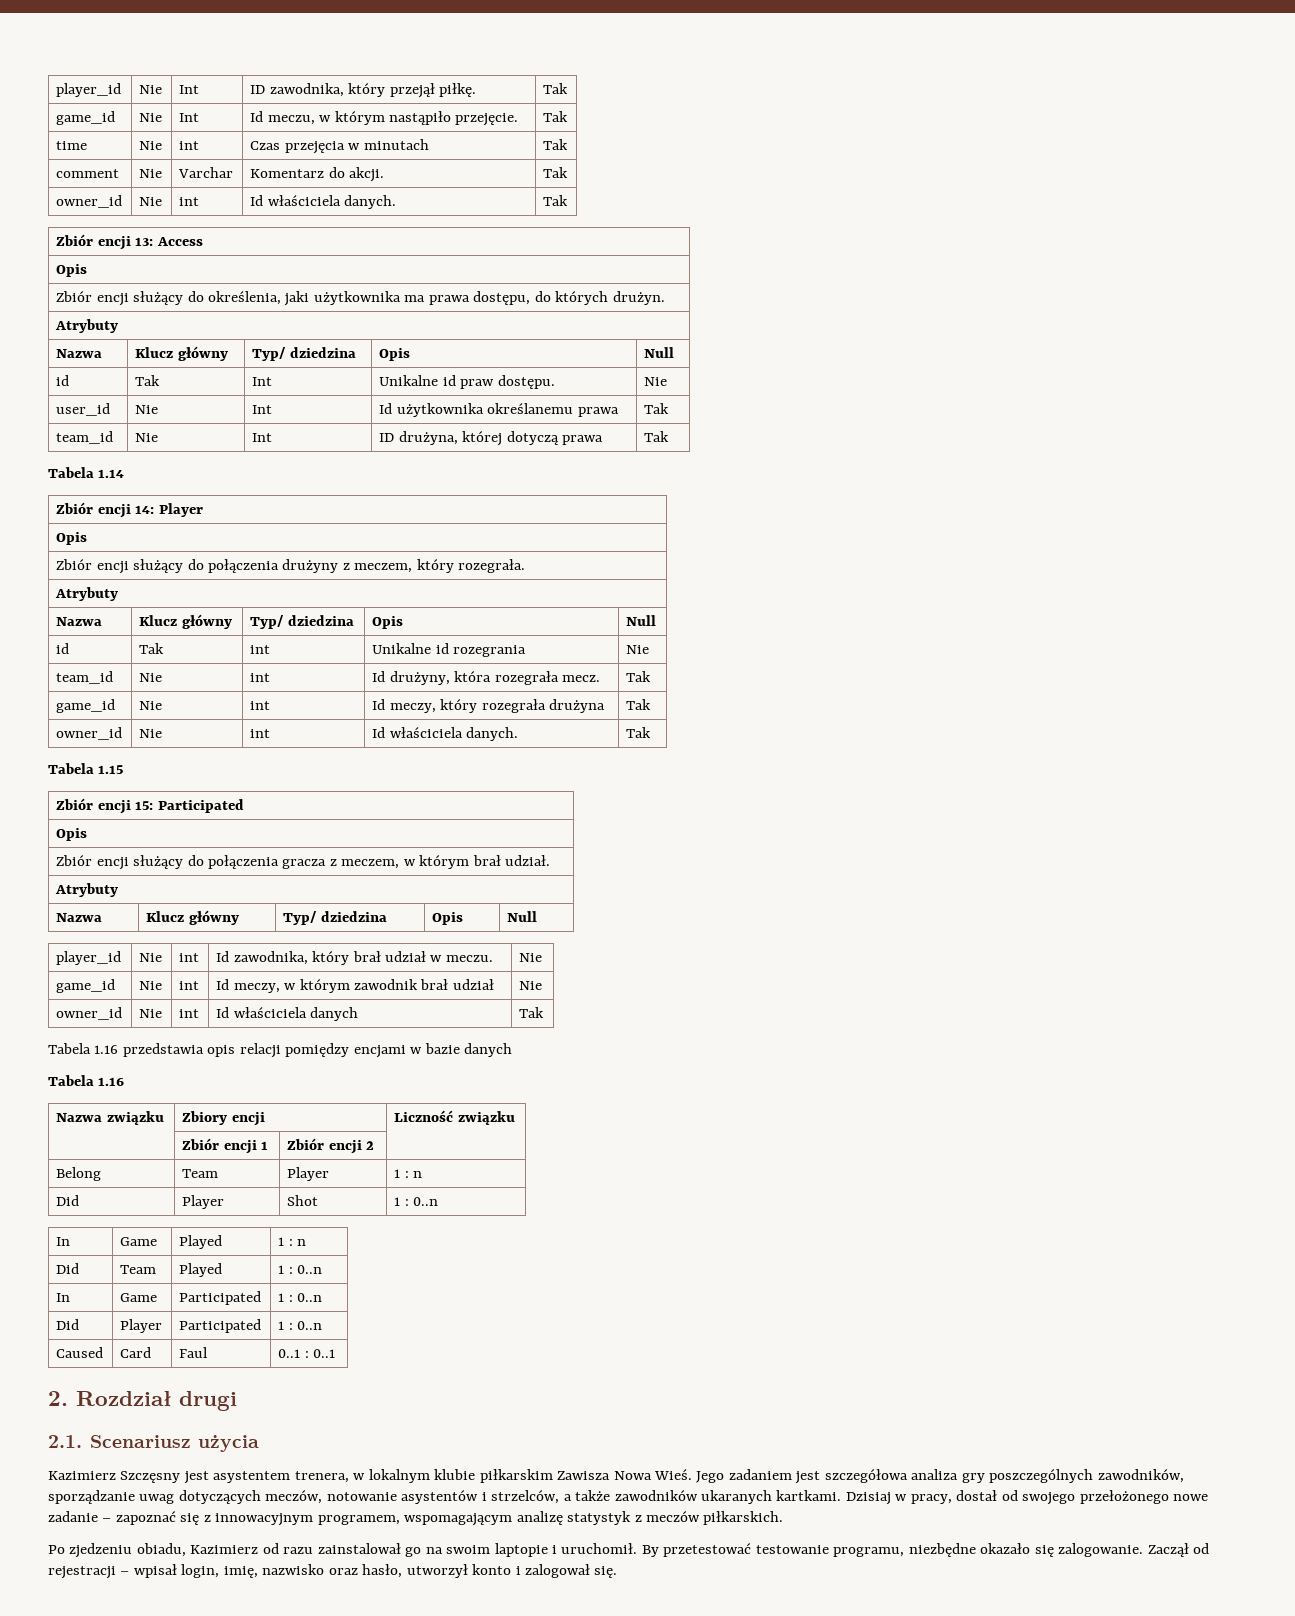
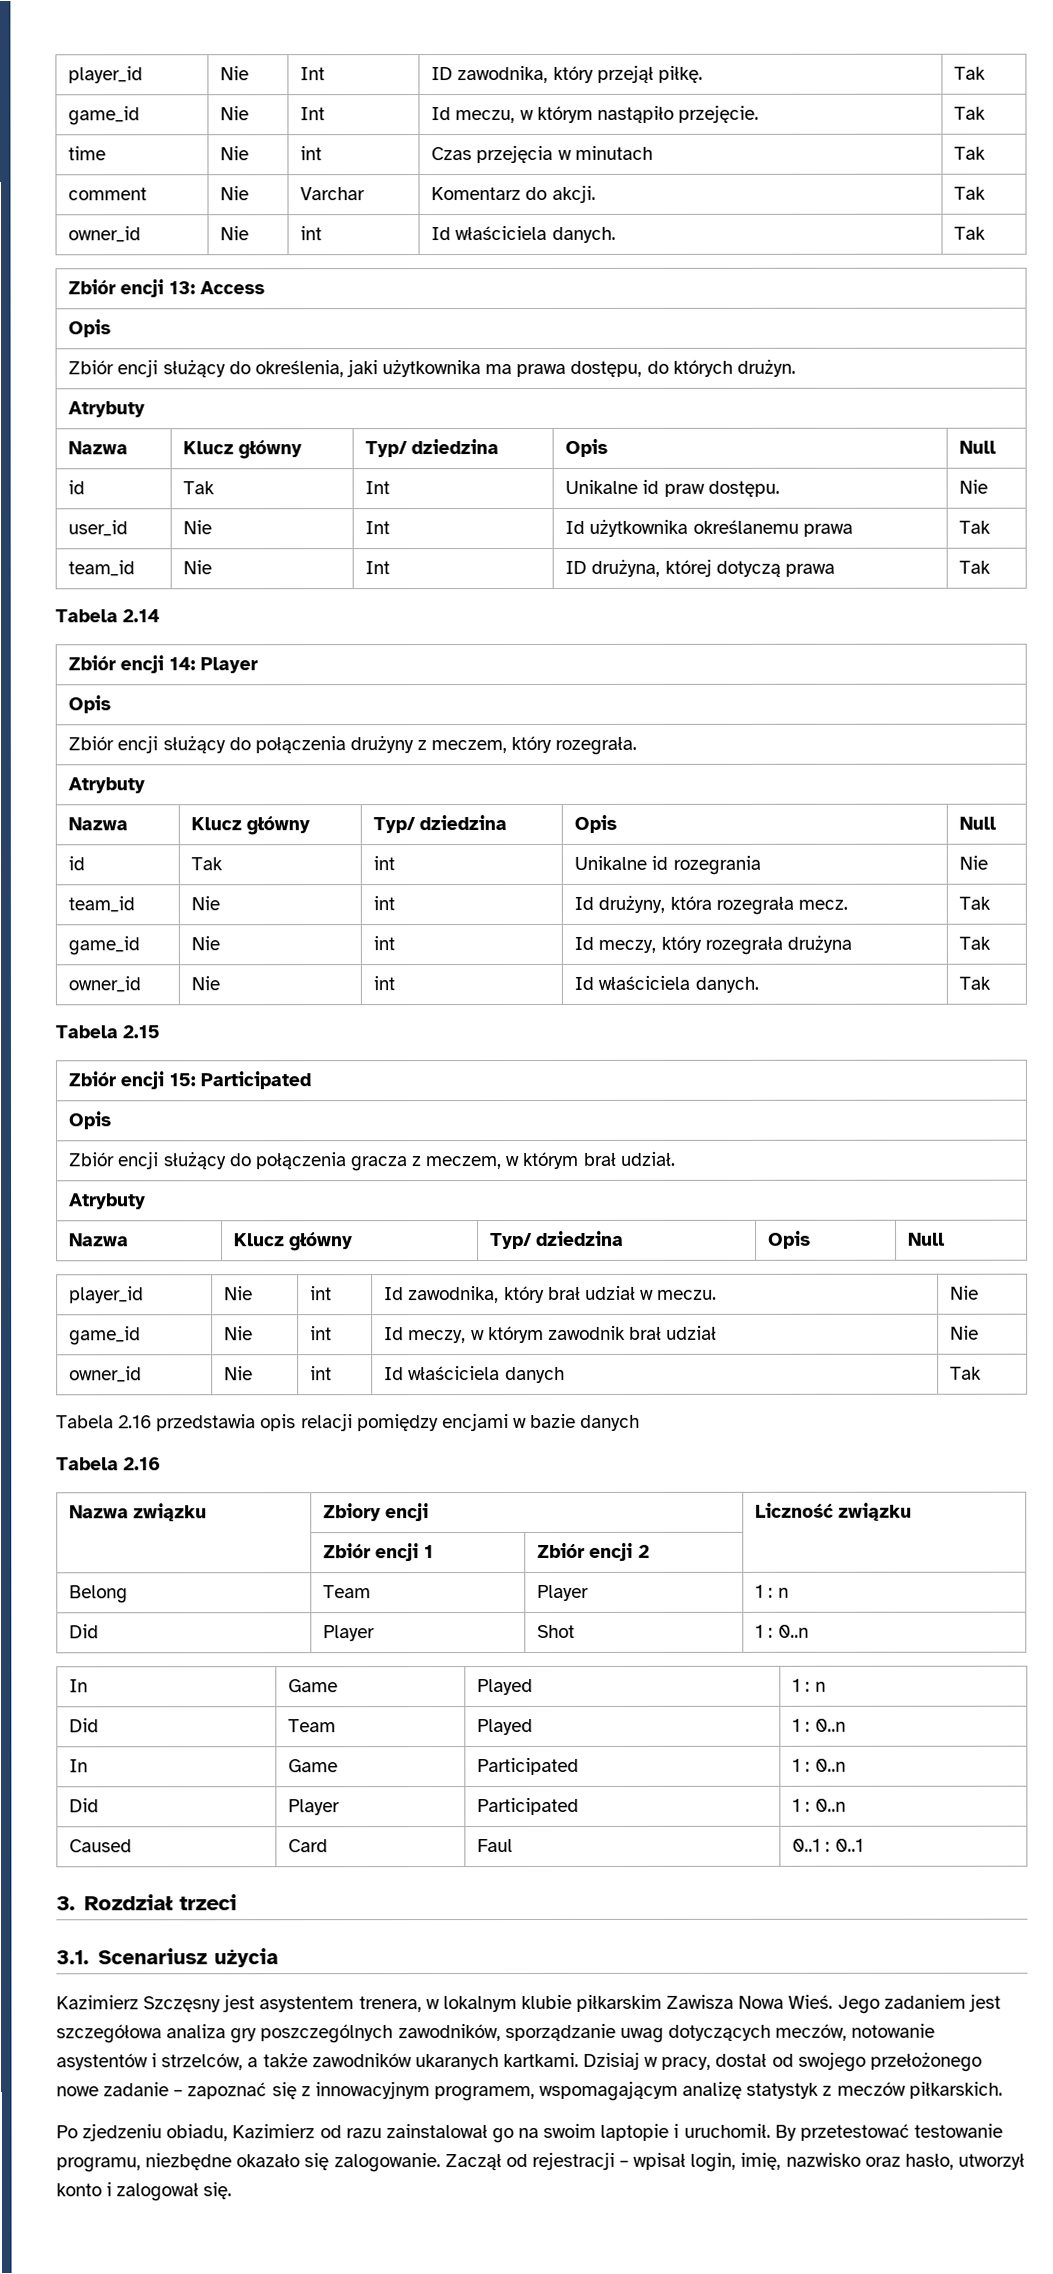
- Tabela 1.14
+ Tabela 2.14
- Tabela 1.15
+ Tabela 2.15
- Tabela 1.16 przedstawia opis relacji pomiędzy encjami w bazie danych
- Tabela 1.16
+ Tabela 2.16 przedstawia opis relacji pomiędzy encjami w bazie danych
+ Tabela 2.16
- 2. Rozdział drugi
- 2.1. Scenariusz użycia
+ 3. Rozdział trzeci
+ 3.1. Scenariusz użycia

